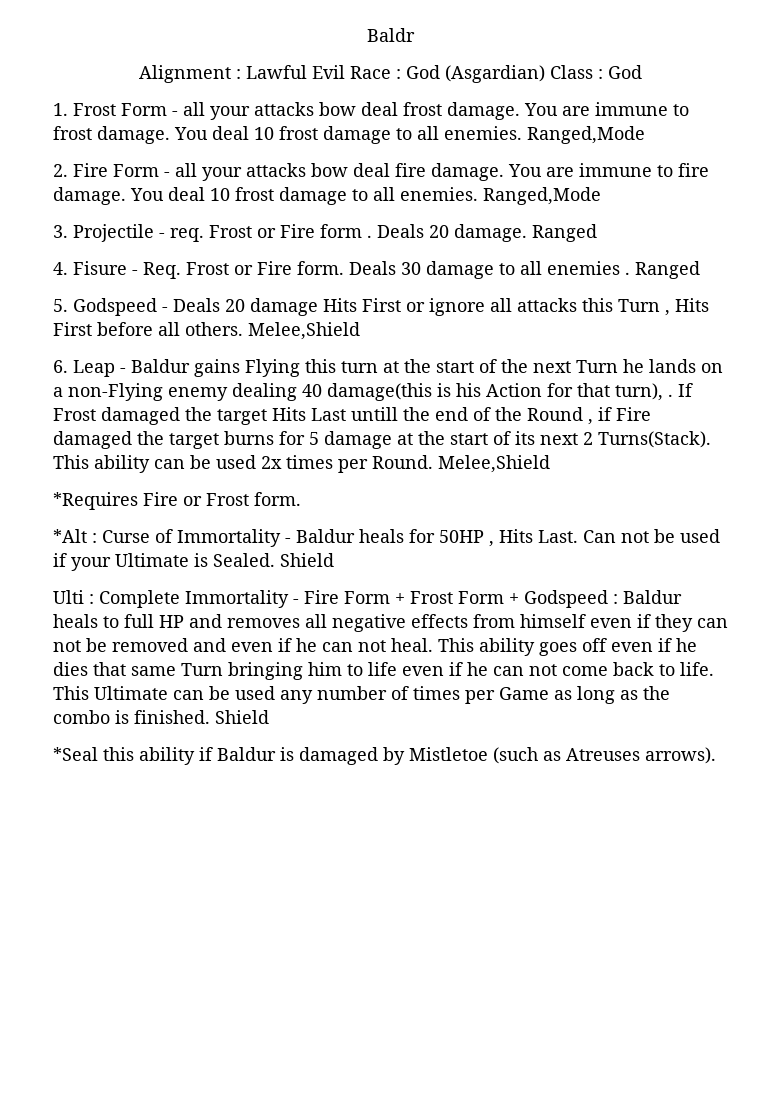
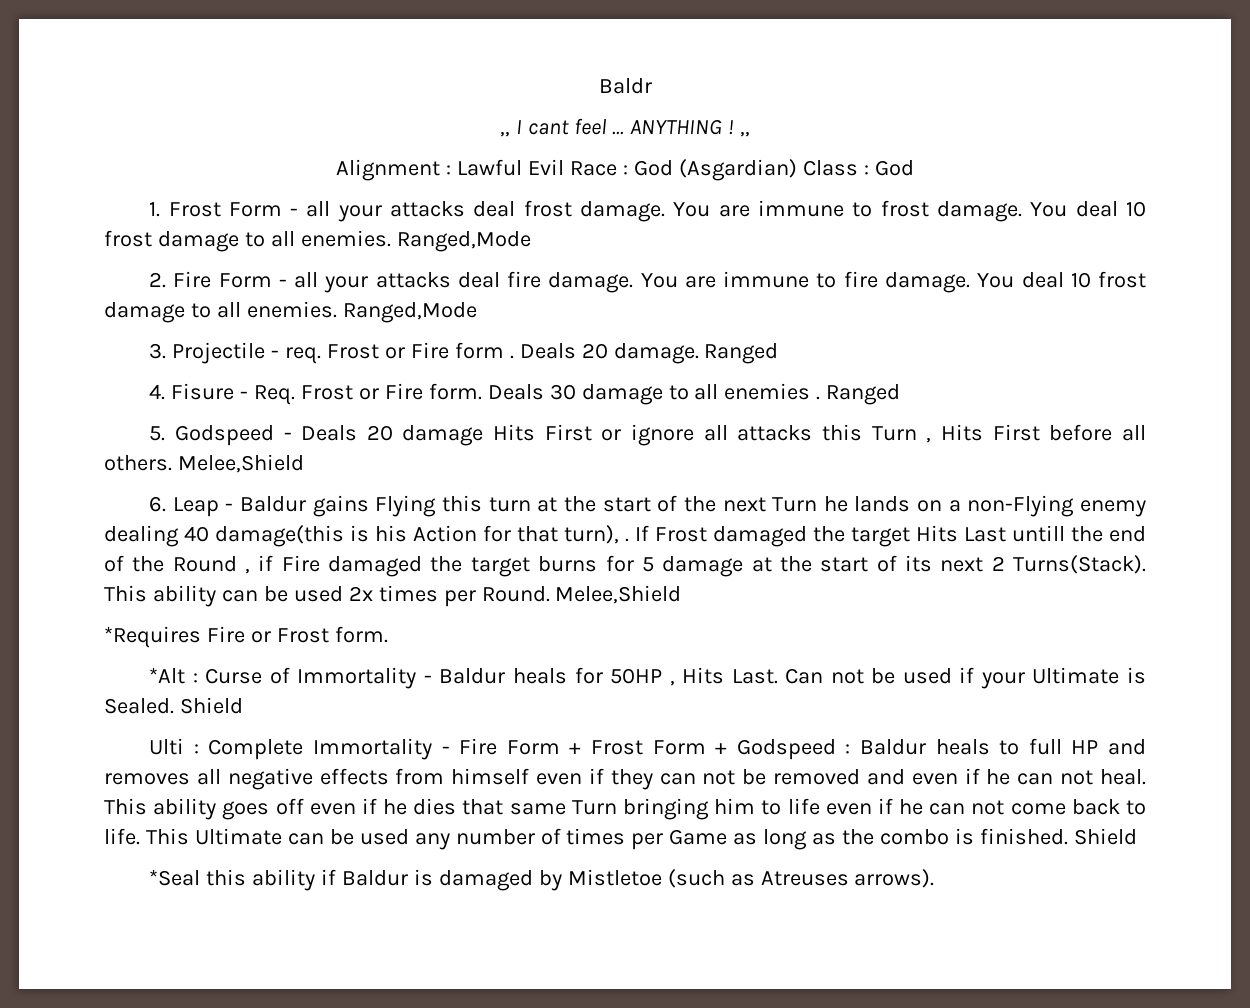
+ ,, I cant feel ... ANYTHING ! ,,
- 1. Frost Form - all your attacks bow deal frost damage.
+ 1. Frost Form - all your attacks deal frost damage.
- 2. Fire Form - all your attacks bow deal fire damage.
+ 2. Fire Form - all your attacks deal fire damage.

